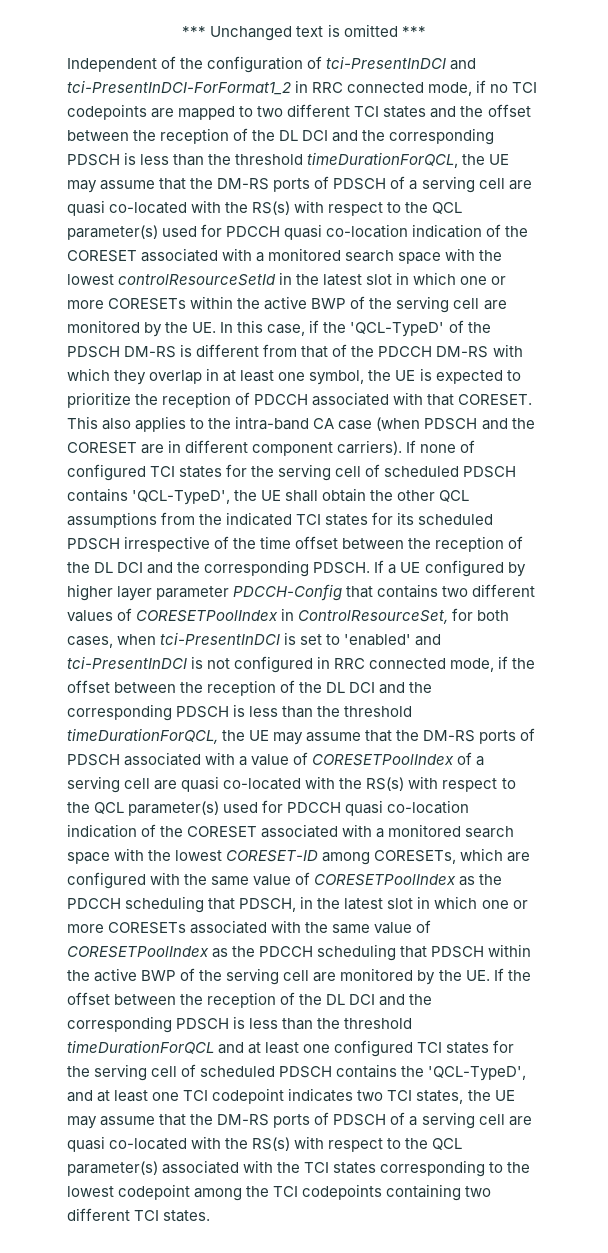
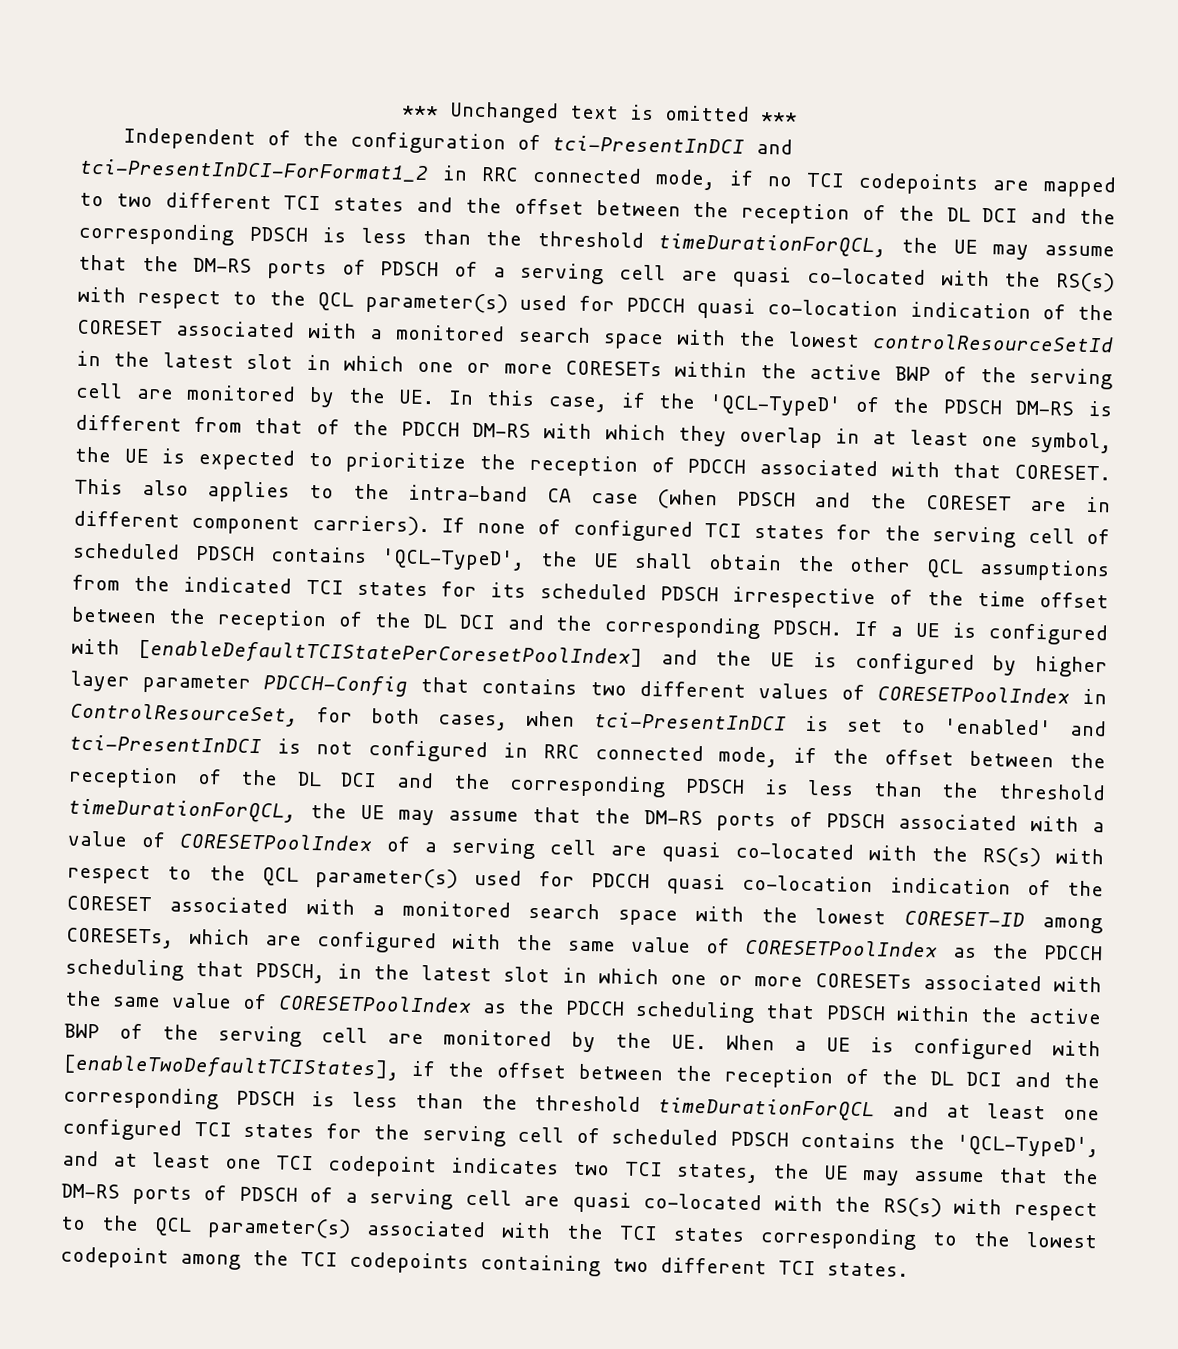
- If a UE configured by higher layer parameter PDCCH-Config that contains two different values of CORESETPoolIndex in ControlResourceSet, for both cases, when tci-PresentInDCI is set to 'enabled' and tci-PresentInDCI is not configured in RRC connected mode, if the offset between the reception of the DL DCI and the corresponding PDSCH is less than the threshold timeDurationForQCL, the UE may assume that the DM-RS ports of PDSCH associated with a value of CORESETPoolIndex of a serving cell are quasi co-located with the RS(s) with respect to the QCL parameter(s) used for PDCCH quasi co-location indication of the CORESET associated with a monitored search space with the lowest CORESET-ID among CORESETs, which are configured with the same value of CORESETPoolIndex as the PDCCH scheduling that PDSCH, in the latest slot in which one or more CORESETs associated with the same value of CORESETPoolIndex as the PDCCH scheduling that PDSCH within the active BWP of the serving cell are monitored by the UE. If the offset between the reception of the DL DCI and the corresponding PDSCH is less than the threshold timeDurationForQCL and at least one configured TCI states for the serving cell of scheduled PDSCH contains the 'QCL-TypeD', and at least one TCI codepoint indicates two TCI states, the UE may assume that the DM-RS ports of PDSCH of a serving cell are quasi co-located with the RS(s) with respect to the QCL parameter(s) associated with the TCI states corresponding to the lowest codepoint among the TCI codepoints containing two different TCI states.
+ If a UE is configured with [enableDefaultTCIStatePerCoresetPoolIndex] and the UE is configured by higher layer parameter PDCCH-Config that contains two different values of CORESETPoolIndex in ControlResourceSet, for both cases, when tci-PresentInDCI is set to 'enabled' and tci-PresentInDCI is not configured in RRC connected mode, if the offset between the reception of the DL DCI and the corresponding PDSCH is less than the threshold timeDurationForQCL, the UE may assume that the DM-RS ports of PDSCH associated with a value of CORESETPoolIndex of a serving cell are quasi co-located with the RS(s) with respect to the QCL parameter(s) used for PDCCH quasi co-location indication of the CORESET associated with a monitored search space with the lowest CORESET-ID among CORESETs, which are configured with the same value of CORESETPoolIndex as the PDCCH scheduling that PDSCH, in the latest slot in which one or more CORESETs associated with the same value of CORESETPoolIndex as the PDCCH scheduling that PDSCH within the active BWP of the serving cell are monitored by the UE. When a UE is configured with [enableTwoDefaultTCIStates], if the offset between the reception of the DL DCI and the corresponding PDSCH is less than the threshold timeDurationForQCL and at least one configured TCI states for the serving cell of scheduled PDSCH contains the 'QCL-TypeD', and at least one TCI codepoint indicates two TCI states, the UE may assume that the DM-RS ports of PDSCH of a serving cell are quasi co-located with the RS(s) with respect to the QCL parameter(s) associated with the TCI states corresponding to the lowest codepoint among the TCI codepoints containing two different TCI states.

